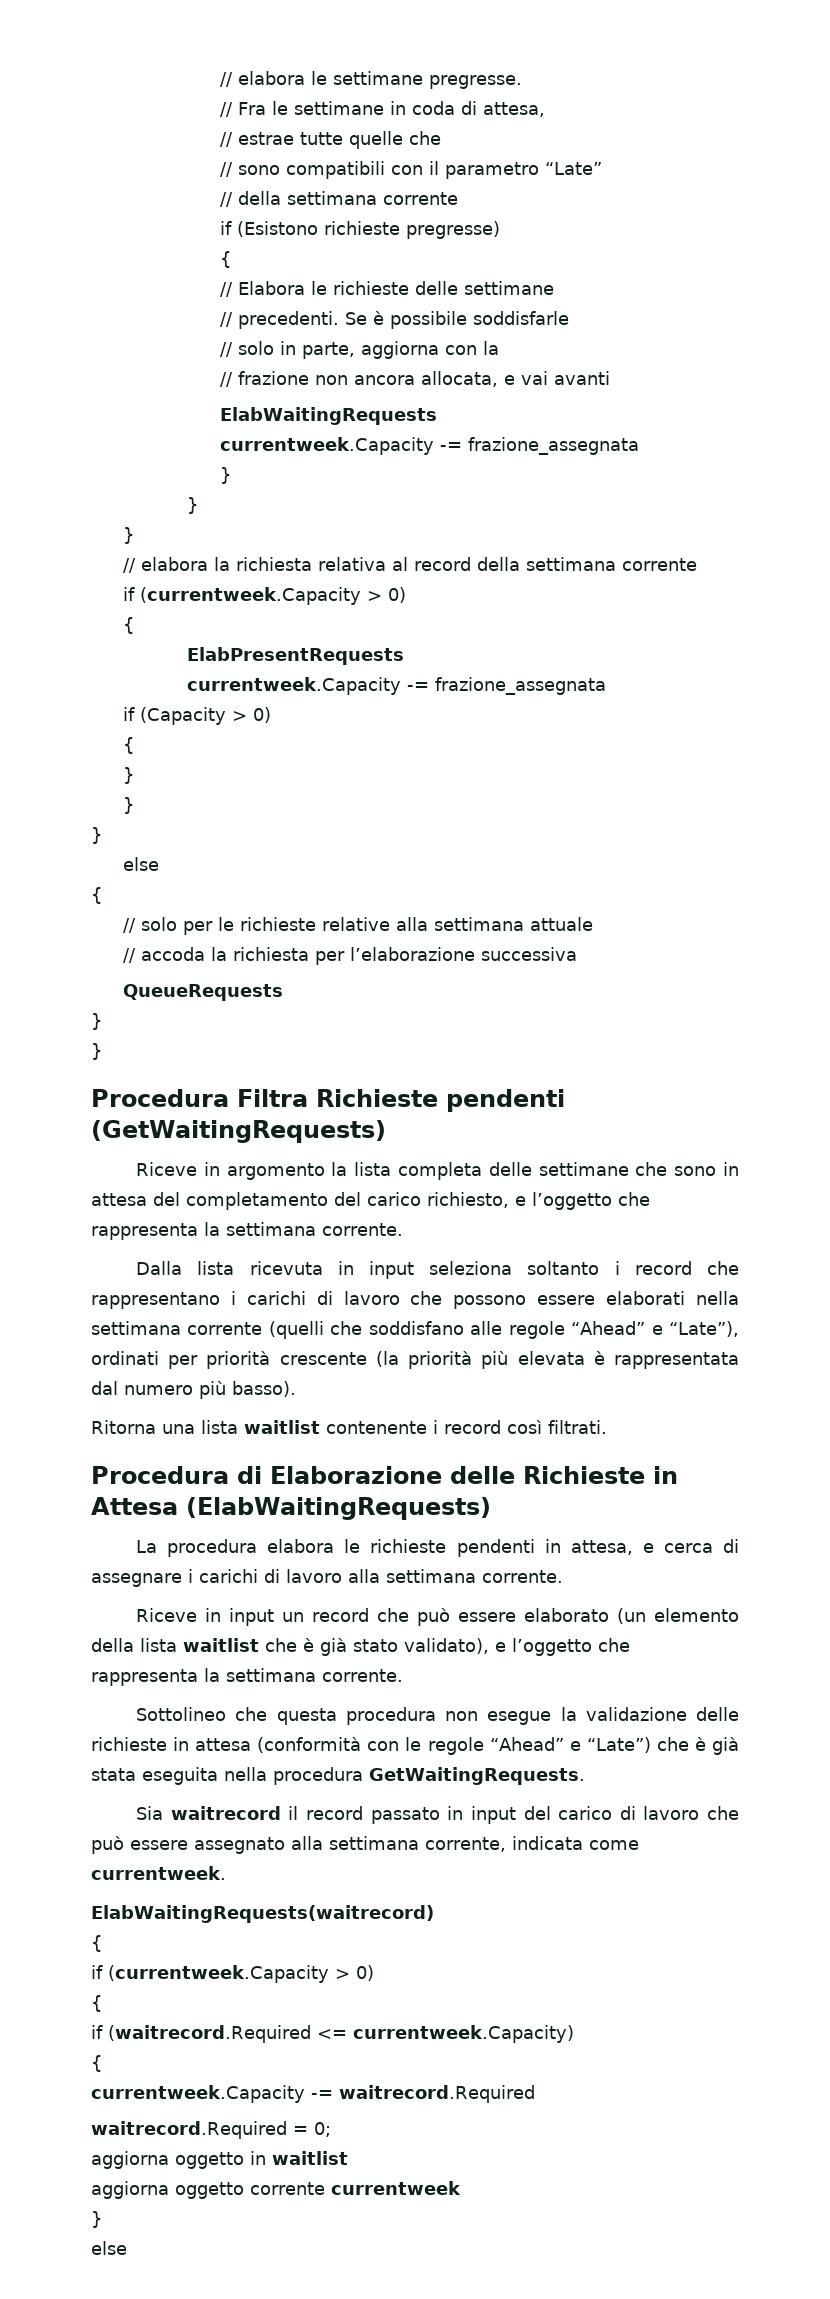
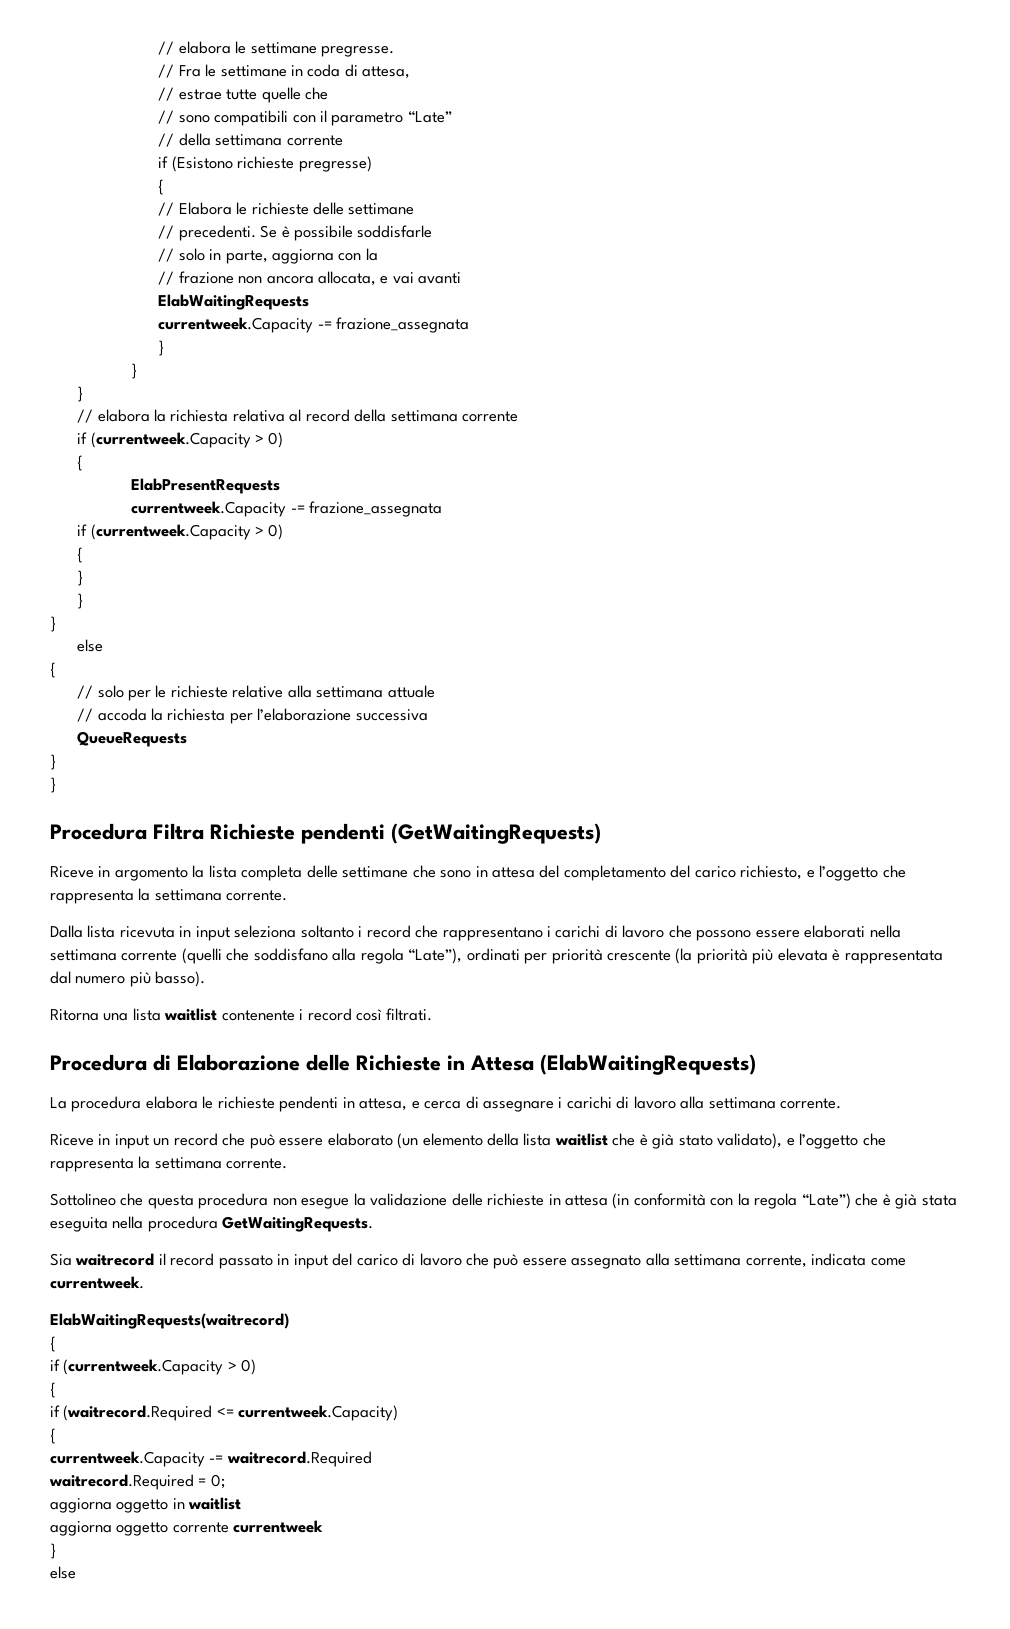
  ElabPresentRequests
  currentweek.Capacity -= frazione_assegnata
- if (Capacity > 0)
+ if (currentweek.Capacity > 0)
- Dalla lista ricevuta in input seleziona soltanto i record che rappresentano i carichi di lavoro che possono essere elaborati nella settimana corrente (quelli che soddisfano alle regole “Ahead” e “Late”), ordinati per priorità crescente (la priorità più elevata è rappresentata dal numero più basso).
+ Dalla lista ricevuta in input seleziona soltanto i record che rappresentano i carichi di lavoro che possono essere elaborati nella settimana corrente (quelli che soddisfano alla regola “Late”), ordinati per priorità crescente (la priorità più elevata è rappresentata dal numero più basso).
- Sottolineo che questa procedura non esegue la validazione delle richieste in attesa (conformità con le regole “Ahead” e “Late”) che è già stata eseguita nella procedura GetWaitingRequests.
+ Sottolineo che questa procedura non esegue la validazione delle richieste in attesa (in conformità con la regola “Late”) che è già stata eseguita nella procedura GetWaitingRequests.

